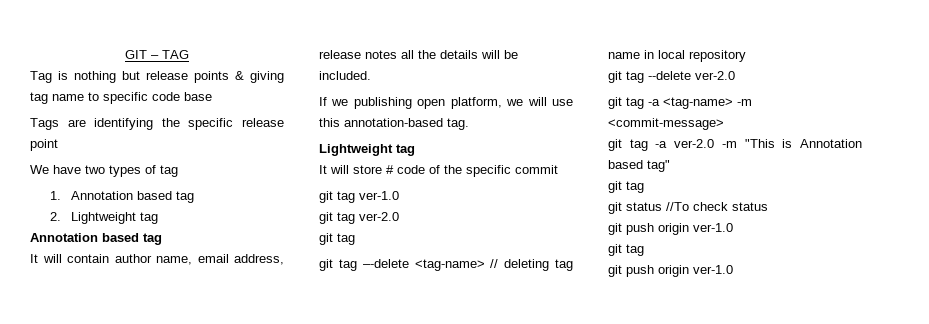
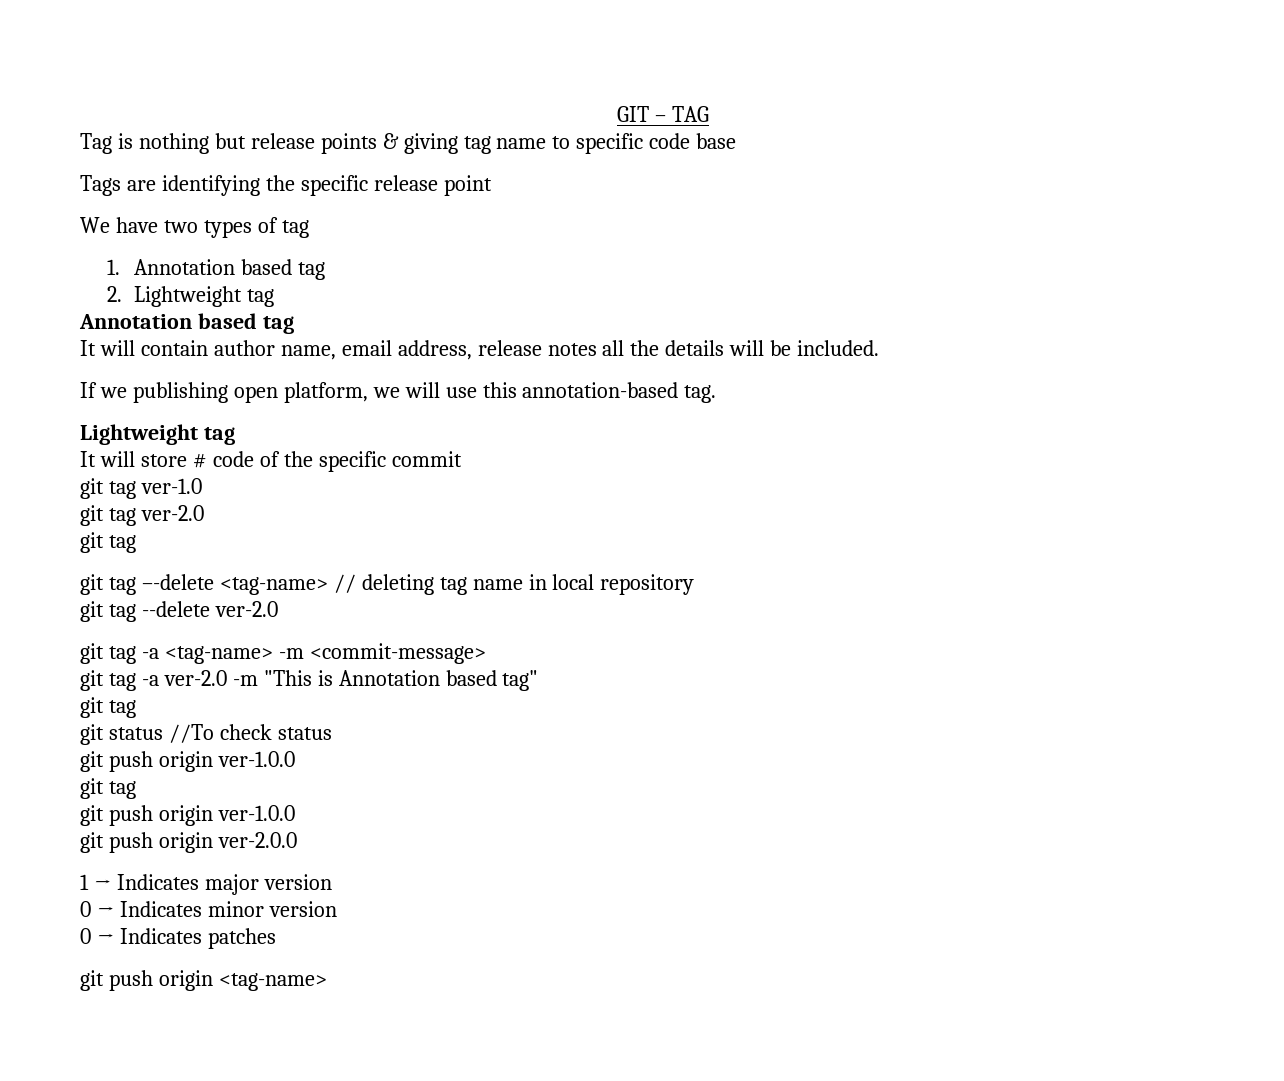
  git status //To check status
- git push origin ver-1.0
+ git push origin ver-1.0.0
  git tag
- git push origin ver-1.0
+ git push origin ver-1.0.0
+ git push origin ver-2.0.0
+ 1 → Indicates major version
+ 0 → Indicates minor version
+ 0 → Indicates patches
+ git push origin <tag-name>

